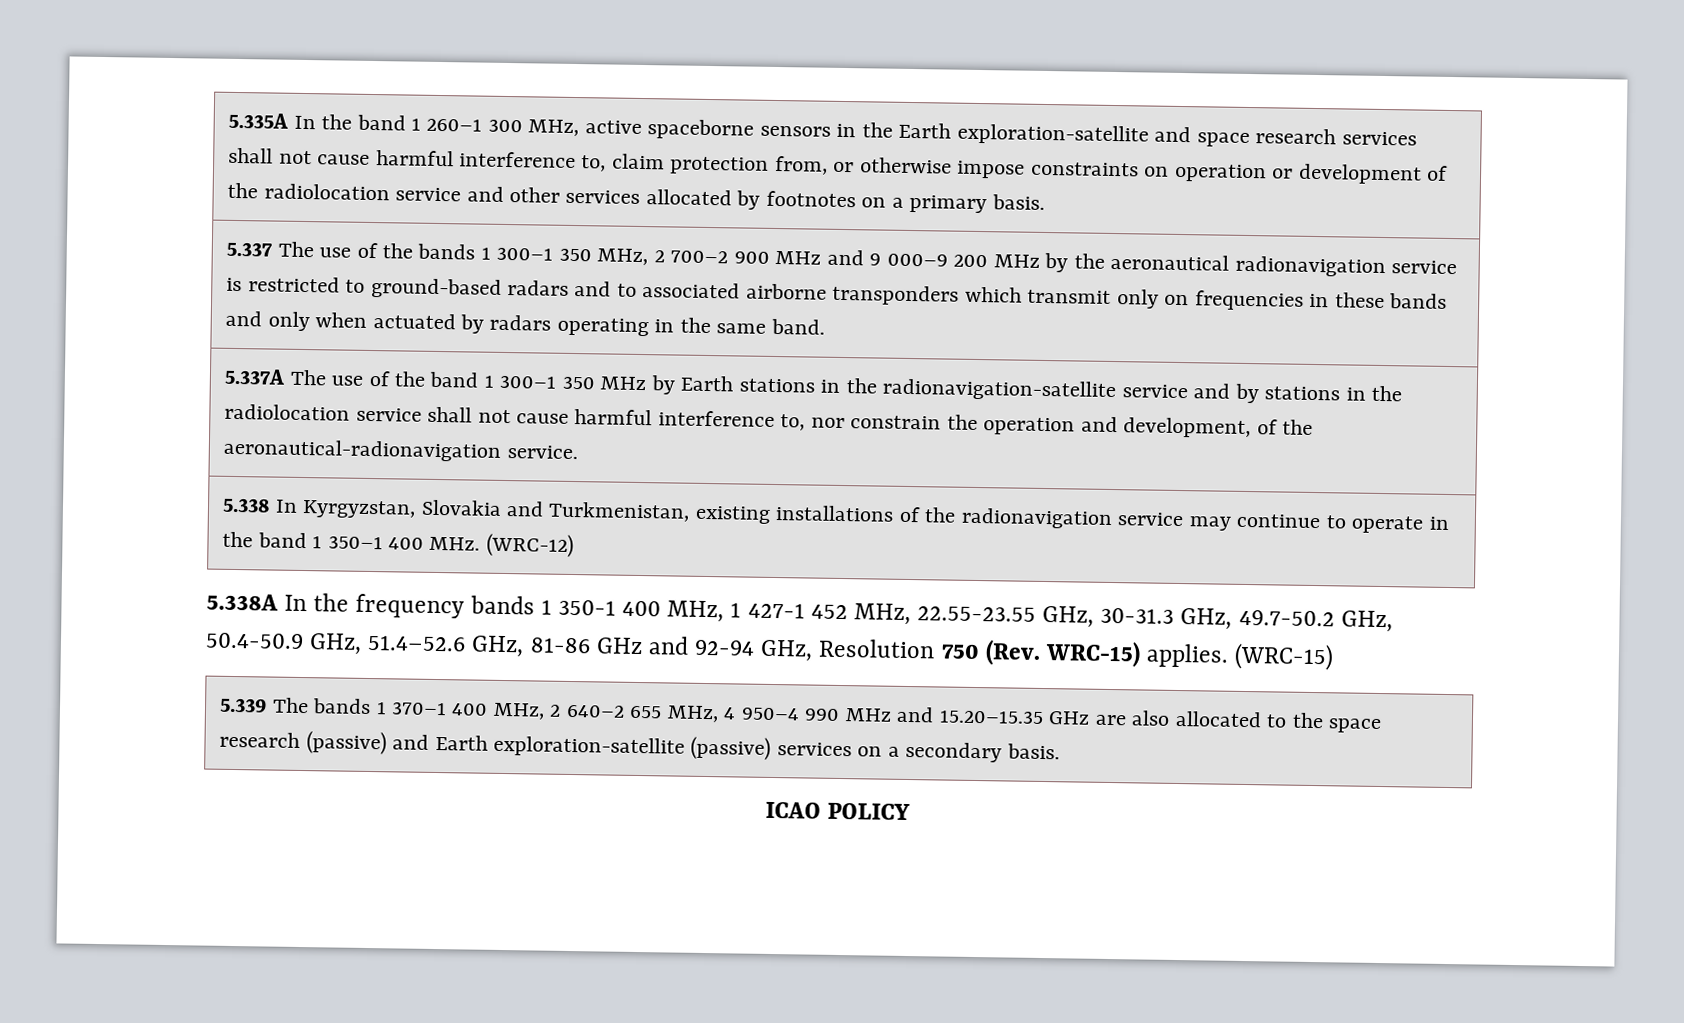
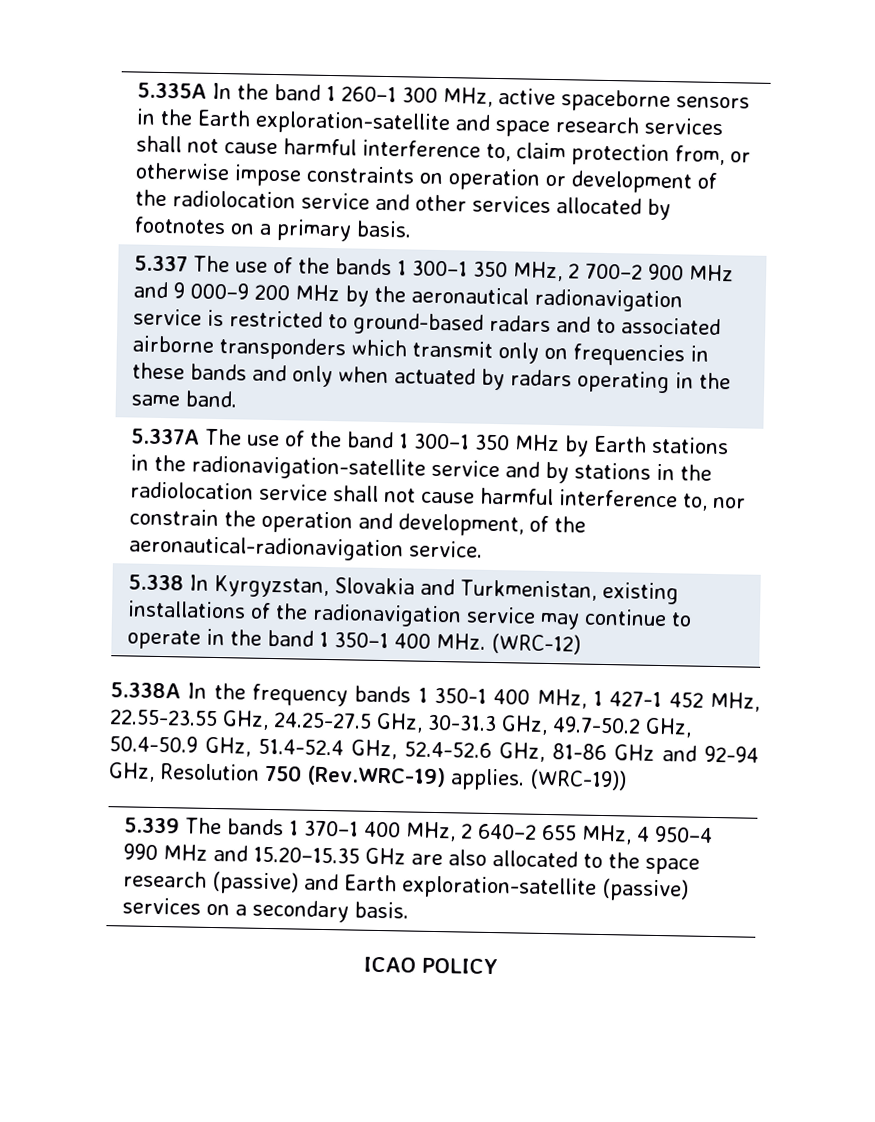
- 5.338A In the frequency bands 1 350-1 400 MHz, 1 427-1 452 MHz, 22.55-23.55 GHz, 30-31.3 GHz, 49.7-50.2 GHz, 50.4-50.9 GHz, 51.4–52.6 GHz, 81-86 GHz and 92-94 GHz, Resolution 750 (Rev. WRC-15) applies. (WRC-15)
+ 5.338A In the frequency bands 1 350-1 400 MHz, 1 427-1 452 MHz, 22.55-23.55 GHz, 24.25-27.5 GHz, 30-31.3 GHz, 49.7-50.2 GHz, 50.4-50.9 GHz, 51.4-52.4 GHz, 52.4-52.6 GHz, 81-86 GHz and 92-94 GHz, Resolution 750 (Rev.WRC-19) applies. (WRC-19))

